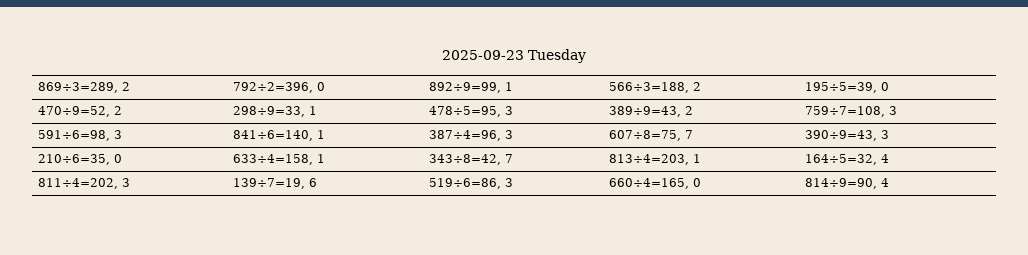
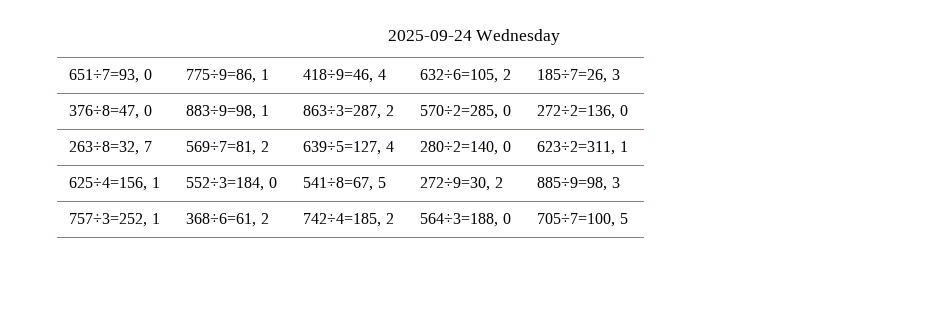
- 2025-09-23 Tuesday
- 869÷3=289, 2 | 792÷2=396, 0 | 892÷9=99, 1 | 566÷3=188, 2 | 195÷5=39, 0
- 470÷9=52, 2 | 298÷9=33, 1 | 478÷5=95, 3 | 389÷9=43, 2 | 759÷7=108, 3
- 591÷6=98, 3 | 841÷6=140, 1 | 387÷4=96, 3 | 607÷8=75, 7 | 390÷9=43, 3
- 210÷6=35, 0 | 633÷4=158, 1 | 343÷8=42, 7 | 813÷4=203, 1 | 164÷5=32, 4
- 811÷4=202, 3 | 139÷7=19, 6 | 519÷6=86, 3 | 660÷4=165, 0 | 814÷9=90, 4
+ 2025-09-24 Wednesday
+ 651÷7=93, 0 | 775÷9=86, 1 | 418÷9=46, 4 | 632÷6=105, 2 | 185÷7=26, 3
+ 376÷8=47, 0 | 883÷9=98, 1 | 863÷3=287, 2 | 570÷2=285, 0 | 272÷2=136, 0
+ 263÷8=32, 7 | 569÷7=81, 2 | 639÷5=127, 4 | 280÷2=140, 0 | 623÷2=311, 1
+ 625÷4=156, 1 | 552÷3=184, 0 | 541÷8=67, 5 | 272÷9=30, 2 | 885÷9=98, 3
+ 757÷3=252, 1 | 368÷6=61, 2 | 742÷4=185, 2 | 564÷3=188, 0 | 705÷7=100, 5

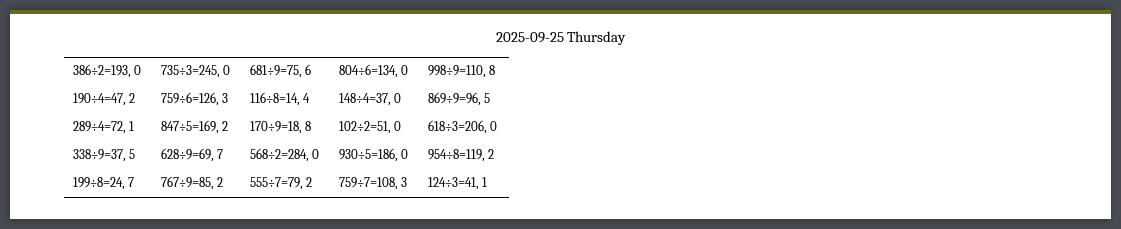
- 2025-09-24 Wednesday
- 651÷7=93, 0 | 775÷9=86, 1 | 418÷9=46, 4 | 632÷6=105, 2 | 185÷7=26, 3
- 376÷8=47, 0 | 883÷9=98, 1 | 863÷3=287, 2 | 570÷2=285, 0 | 272÷2=136, 0
- 263÷8=32, 7 | 569÷7=81, 2 | 639÷5=127, 4 | 280÷2=140, 0 | 623÷2=311, 1
- 625÷4=156, 1 | 552÷3=184, 0 | 541÷8=67, 5 | 272÷9=30, 2 | 885÷9=98, 3
- 757÷3=252, 1 | 368÷6=61, 2 | 742÷4=185, 2 | 564÷3=188, 0 | 705÷7=100, 5
+ 2025-09-25 Thursday
+ 386÷2=193, 0 | 735÷3=245, 0 | 681÷9=75, 6 | 804÷6=134, 0 | 998÷9=110, 8
+ 190÷4=47, 2 | 759÷6=126, 3 | 116÷8=14, 4 | 148÷4=37, 0 | 869÷9=96, 5
+ 289÷4=72, 1 | 847÷5=169, 2 | 170÷9=18, 8 | 102÷2=51, 0 | 618÷3=206, 0
+ 338÷9=37, 5 | 628÷9=69, 7 | 568÷2=284, 0 | 930÷5=186, 0 | 954÷8=119, 2
+ 199÷8=24, 7 | 767÷9=85, 2 | 555÷7=79, 2 | 759÷7=108, 3 | 124÷3=41, 1

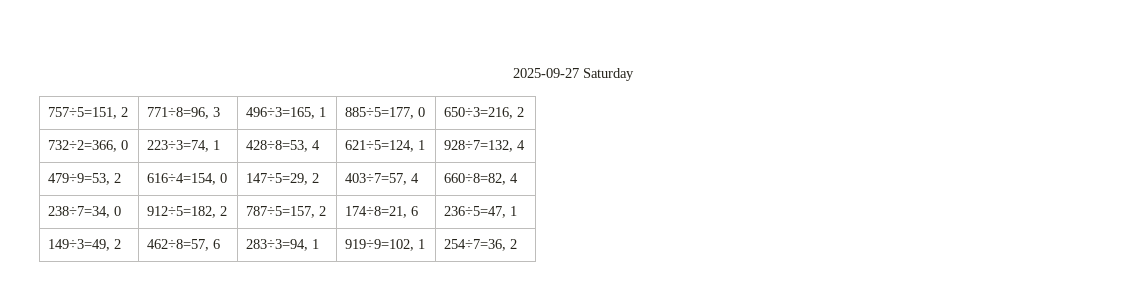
- 2025-09-25 Thursday
- 386÷2=193, 0 | 735÷3=245, 0 | 681÷9=75, 6 | 804÷6=134, 0 | 998÷9=110, 8
- 190÷4=47, 2 | 759÷6=126, 3 | 116÷8=14, 4 | 148÷4=37, 0 | 869÷9=96, 5
- 289÷4=72, 1 | 847÷5=169, 2 | 170÷9=18, 8 | 102÷2=51, 0 | 618÷3=206, 0
- 338÷9=37, 5 | 628÷9=69, 7 | 568÷2=284, 0 | 930÷5=186, 0 | 954÷8=119, 2
- 199÷8=24, 7 | 767÷9=85, 2 | 555÷7=79, 2 | 759÷7=108, 3 | 124÷3=41, 1
+ 2025-09-27 Saturday
+ 757÷5=151, 2 | 771÷8=96, 3 | 496÷3=165, 1 | 885÷5=177, 0 | 650÷3=216, 2
+ 732÷2=366, 0 | 223÷3=74, 1 | 428÷8=53, 4 | 621÷5=124, 1 | 928÷7=132, 4
+ 479÷9=53, 2 | 616÷4=154, 0 | 147÷5=29, 2 | 403÷7=57, 4 | 660÷8=82, 4
+ 238÷7=34, 0 | 912÷5=182, 2 | 787÷5=157, 2 | 174÷8=21, 6 | 236÷5=47, 1
+ 149÷3=49, 2 | 462÷8=57, 6 | 283÷3=94, 1 | 919÷9=102, 1 | 254÷7=36, 2

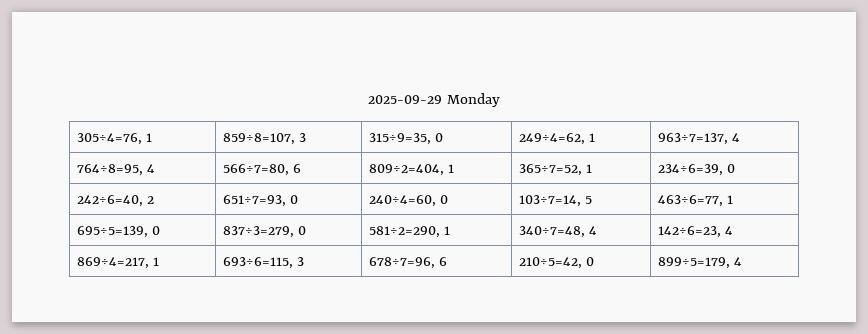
- 2025-09-27 Saturday
- 757÷5=151, 2 | 771÷8=96, 3 | 496÷3=165, 1 | 885÷5=177, 0 | 650÷3=216, 2
- 732÷2=366, 0 | 223÷3=74, 1 | 428÷8=53, 4 | 621÷5=124, 1 | 928÷7=132, 4
- 479÷9=53, 2 | 616÷4=154, 0 | 147÷5=29, 2 | 403÷7=57, 4 | 660÷8=82, 4
- 238÷7=34, 0 | 912÷5=182, 2 | 787÷5=157, 2 | 174÷8=21, 6 | 236÷5=47, 1
- 149÷3=49, 2 | 462÷8=57, 6 | 283÷3=94, 1 | 919÷9=102, 1 | 254÷7=36, 2
+ 2025-09-29 Monday
+ 305÷4=76, 1 | 859÷8=107, 3 | 315÷9=35, 0 | 249÷4=62, 1 | 963÷7=137, 4
+ 764÷8=95, 4 | 566÷7=80, 6 | 809÷2=404, 1 | 365÷7=52, 1 | 234÷6=39, 0
+ 242÷6=40, 2 | 651÷7=93, 0 | 240÷4=60, 0 | 103÷7=14, 5 | 463÷6=77, 1
+ 695÷5=139, 0 | 837÷3=279, 0 | 581÷2=290, 1 | 340÷7=48, 4 | 142÷6=23, 4
+ 869÷4=217, 1 | 693÷6=115, 3 | 678÷7=96, 6 | 210÷5=42, 0 | 899÷5=179, 4

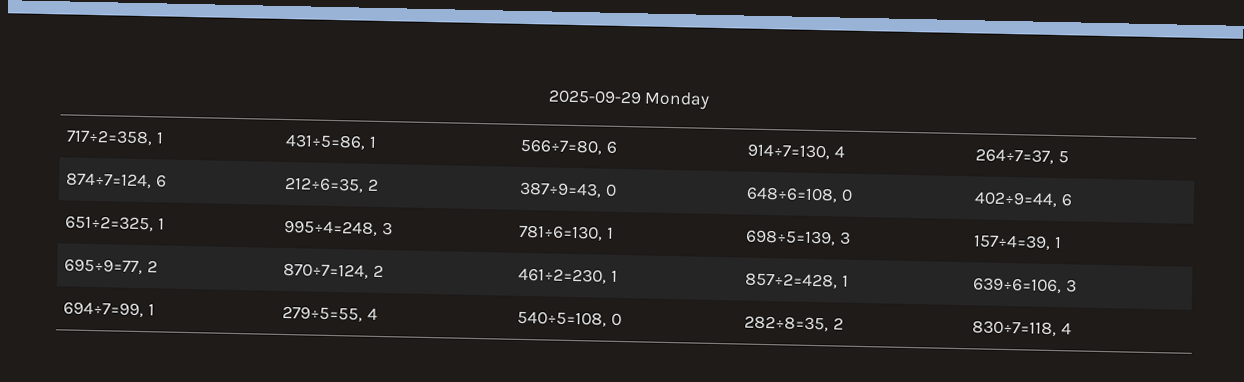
- 305÷4=76, 1 | 859÷8=107, 3 | 315÷9=35, 0 | 249÷4=62, 1 | 963÷7=137, 4
- 764÷8=95, 4 | 566÷7=80, 6 | 809÷2=404, 1 | 365÷7=52, 1 | 234÷6=39, 0
- 242÷6=40, 2 | 651÷7=93, 0 | 240÷4=60, 0 | 103÷7=14, 5 | 463÷6=77, 1
- 695÷5=139, 0 | 837÷3=279, 0 | 581÷2=290, 1 | 340÷7=48, 4 | 142÷6=23, 4
- 869÷4=217, 1 | 693÷6=115, 3 | 678÷7=96, 6 | 210÷5=42, 0 | 899÷5=179, 4
+ 717÷2=358, 1 | 431÷5=86, 1 | 566÷7=80, 6 | 914÷7=130, 4 | 264÷7=37, 5
+ 874÷7=124, 6 | 212÷6=35, 2 | 387÷9=43, 0 | 648÷6=108, 0 | 402÷9=44, 6
+ 651÷2=325, 1 | 995÷4=248, 3 | 781÷6=130, 1 | 698÷5=139, 3 | 157÷4=39, 1
+ 695÷9=77, 2 | 870÷7=124, 2 | 461÷2=230, 1 | 857÷2=428, 1 | 639÷6=106, 3
+ 694÷7=99, 1 | 279÷5=55, 4 | 540÷5=108, 0 | 282÷8=35, 2 | 830÷7=118, 4

